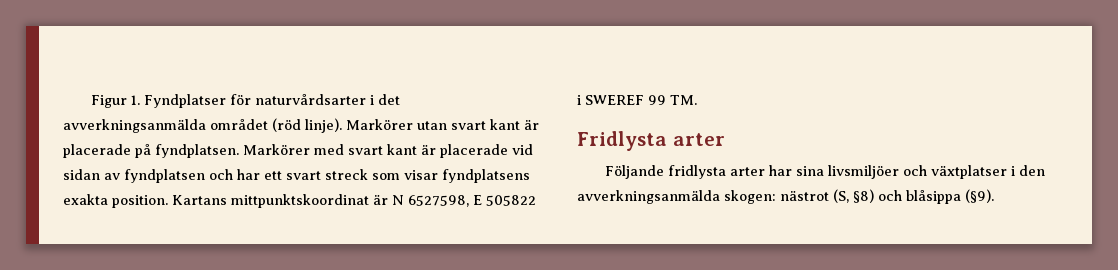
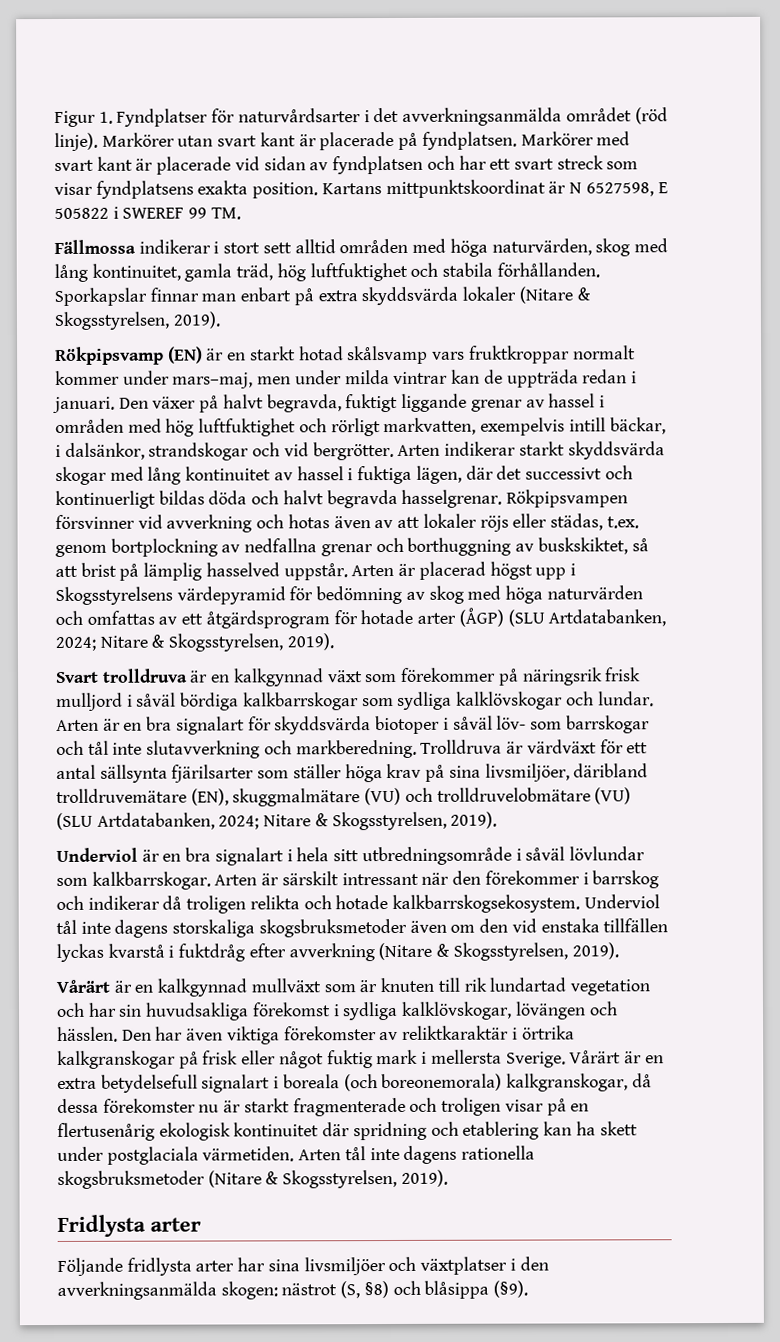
+ Fällmossa indikerar i stort sett alltid områden med höga naturvärden, skog med lång kontinuitet, gamla träd, hög luftfuktighet och stabila förhållanden. Sporkapslar finnar man enbart på extra skyddsvärda lokaler (Nitare & Skogsstyrelsen, 2019).
+ Rökpipsvamp (EN) är en starkt hotad skålsvamp vars fruktkroppar normalt kommer under mars–maj, men under milda vintrar kan de uppträda redan i januari. Den växer på halvt begravda, fuktigt liggande grenar av hassel i områden med hög luftfuktighet och rörligt markvatten, exempelvis intill bäckar, i dalsänkor, strandskogar och vid bergrötter. Arten indikerar starkt skyddsvärda skogar med lång kontinuitet av hassel i fuktiga lägen, där det successivt och kontinuerligt bildas döda och halvt begravda hasselgrenar. Rökpipsvampen försvinner vid avverkning och hotas även av att lokaler röjs eller städas, t.ex. genom bortplockning av nedfallna grenar och borthuggning av buskskiktet, så att brist på lämplig hasselved uppstår. Arten är placerad högst upp i Skogsstyrelsens värdepyramid för bedömning av skog med höga naturvärden och omfattas av ett åtgärdsprogram för hotade arter (ÅGP) (SLU Artdatabanken, 2024; Nitare & Skogsstyrelsen, 2019).
+ Svart trolldruva är en kalkgynnad växt som förekommer på näringsrik frisk mulljord i såväl bördiga kalkbarrskogar som sydliga kalklövskogar och lundar. Arten är en bra signalart för skyddsvärda biotoper i såväl löv- som barrskogar och tål inte slutavverkning och markberedning. Trolldruva är värdväxt för ett antal sällsynta fjärilsarter som ställer höga krav på sina livsmiljöer, däribland trolldruvemätare (EN), skuggmalmätare (VU) och trolldruvelobmätare (VU) (SLU Artdatabanken, 2024; Nitare & Skogsstyrelsen, 2019).
+ Underviol är en bra signalart i hela sitt utbredningsområde i såväl lövlundar som kalkbarrskogar. Arten är särskilt intressant när den förekommer i barrskog och indikerar då troligen relikta och hotade kalkbarrskogsekosystem. Underviol tål inte dagens storskaliga skogsbruksmetoder även om den vid enstaka tillfällen lyckas kvarstå i fuktdråg efter avverkning (Nitare & Skogsstyrelsen, 2019).
+ Vårärt är en kalkgynnad mullväxt som är knuten till rik lundartad vegetation och har sin huvudsakliga förekomst i sydliga kalklövskogar, lövängen och hässlen. Den har även viktiga förekomster av reliktkaraktär i örtrika kalkgranskogar på frisk eller något fuktig mark i mellersta Sverige. Vårärt är en extra betydelsefull signalart i boreala (och boreonemorala) kalkgranskogar, då dessa förekomster nu är starkt fragmenterade och troligen visar på en flertusenårig ekologisk kontinuitet där spridning och etablering kan ha skett under postglaciala värmetiden. Arten tål inte dagens rationella skogsbruksmetoder (Nitare & Skogsstyrelsen, 2019).

